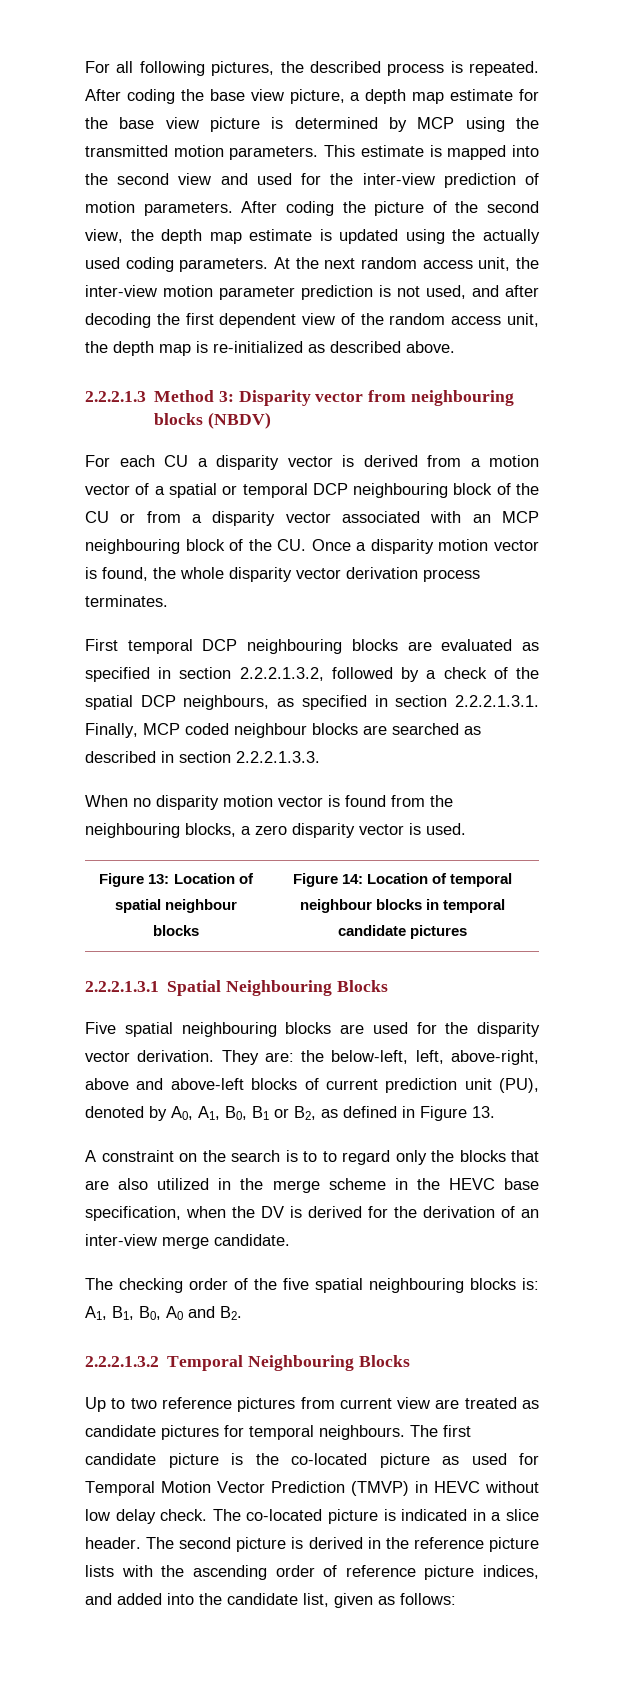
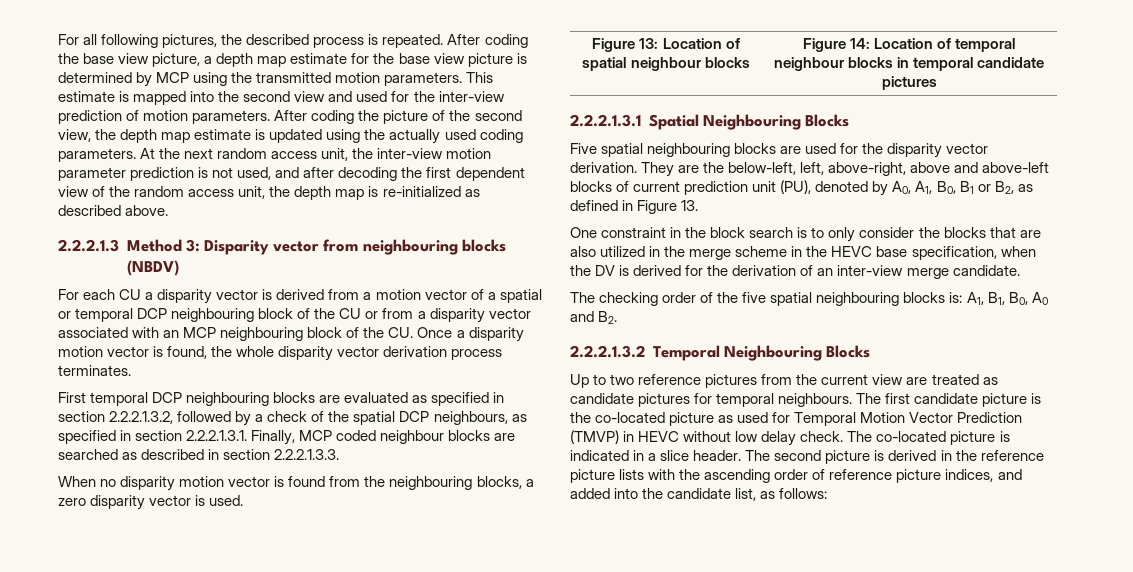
- They are: the below-left, left, above-right, above and above-left blocks of current prediction unit (PU), denoted by A0, A1, B0, B1 or B2, as defined in Figure 13.
+ They are the below-left, left, above-right, above and above-left blocks of current prediction unit (PU), denoted by A0, A1, B0, B1 or B2, as defined in Figure 13.
- A constraint on the search is to to regard only the blocks that are also utilized in the merge scheme in the HEVC base specification, when the DV is derived for the derivation of an inter-view merge candidate.
+ One constraint in the block search is to only consider the blocks that are also utilized in the merge scheme in the HEVC base specification, when the DV is derived for the derivation of an inter-view merge candidate.
- Up to two reference pictures from current view are treated as candidate pictures for temporal neighbours.
+ Up to two reference pictures from the current view are treated as candidate pictures for temporal neighbours.
- The second picture is derived in the reference picture lists with the ascending order of reference picture indices, and added into the candidate list, given as follows:
+ The second picture is derived in the reference picture lists with the ascending order of reference picture indices, and added into the candidate list, as follows:

